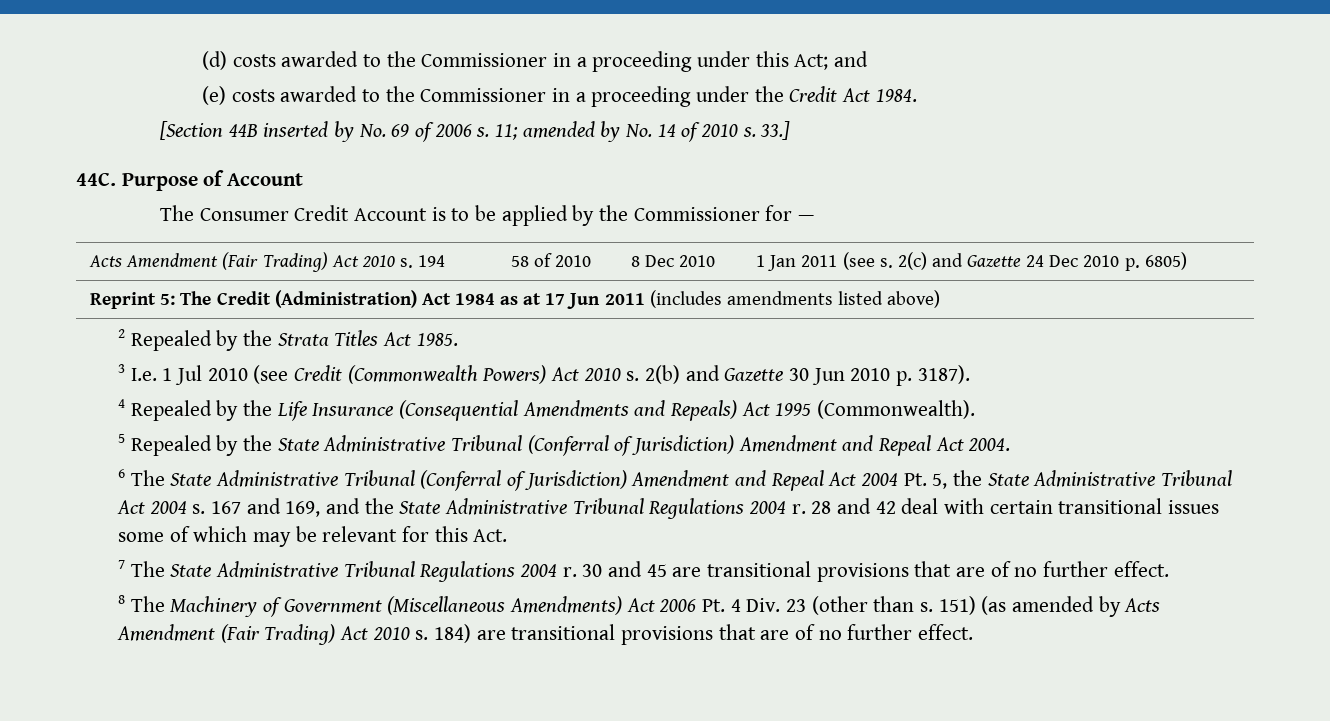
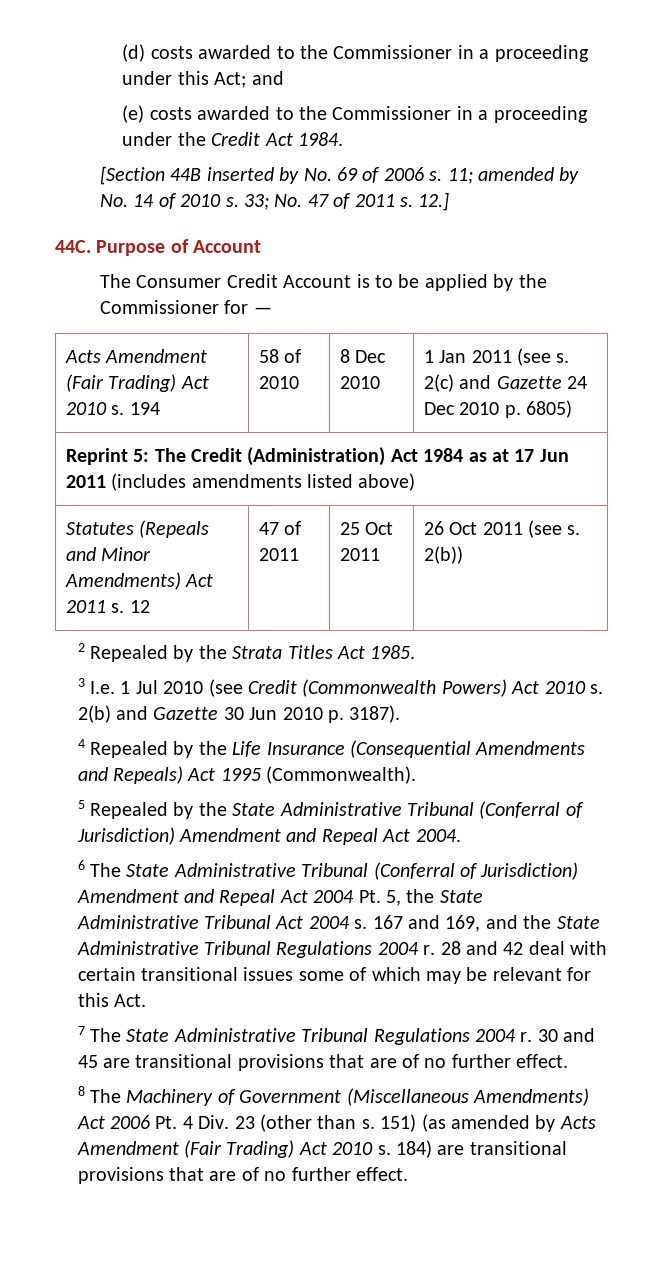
- 33.]
+ 33; No. 47 of 2011 s. 12.]
+ Statutes (Repeals and Minor Amendments) Act 2011 s. 12 | 47 of 2011 | 25 Oct 2011 | 26 Oct 2011 (see s. 2(b))

